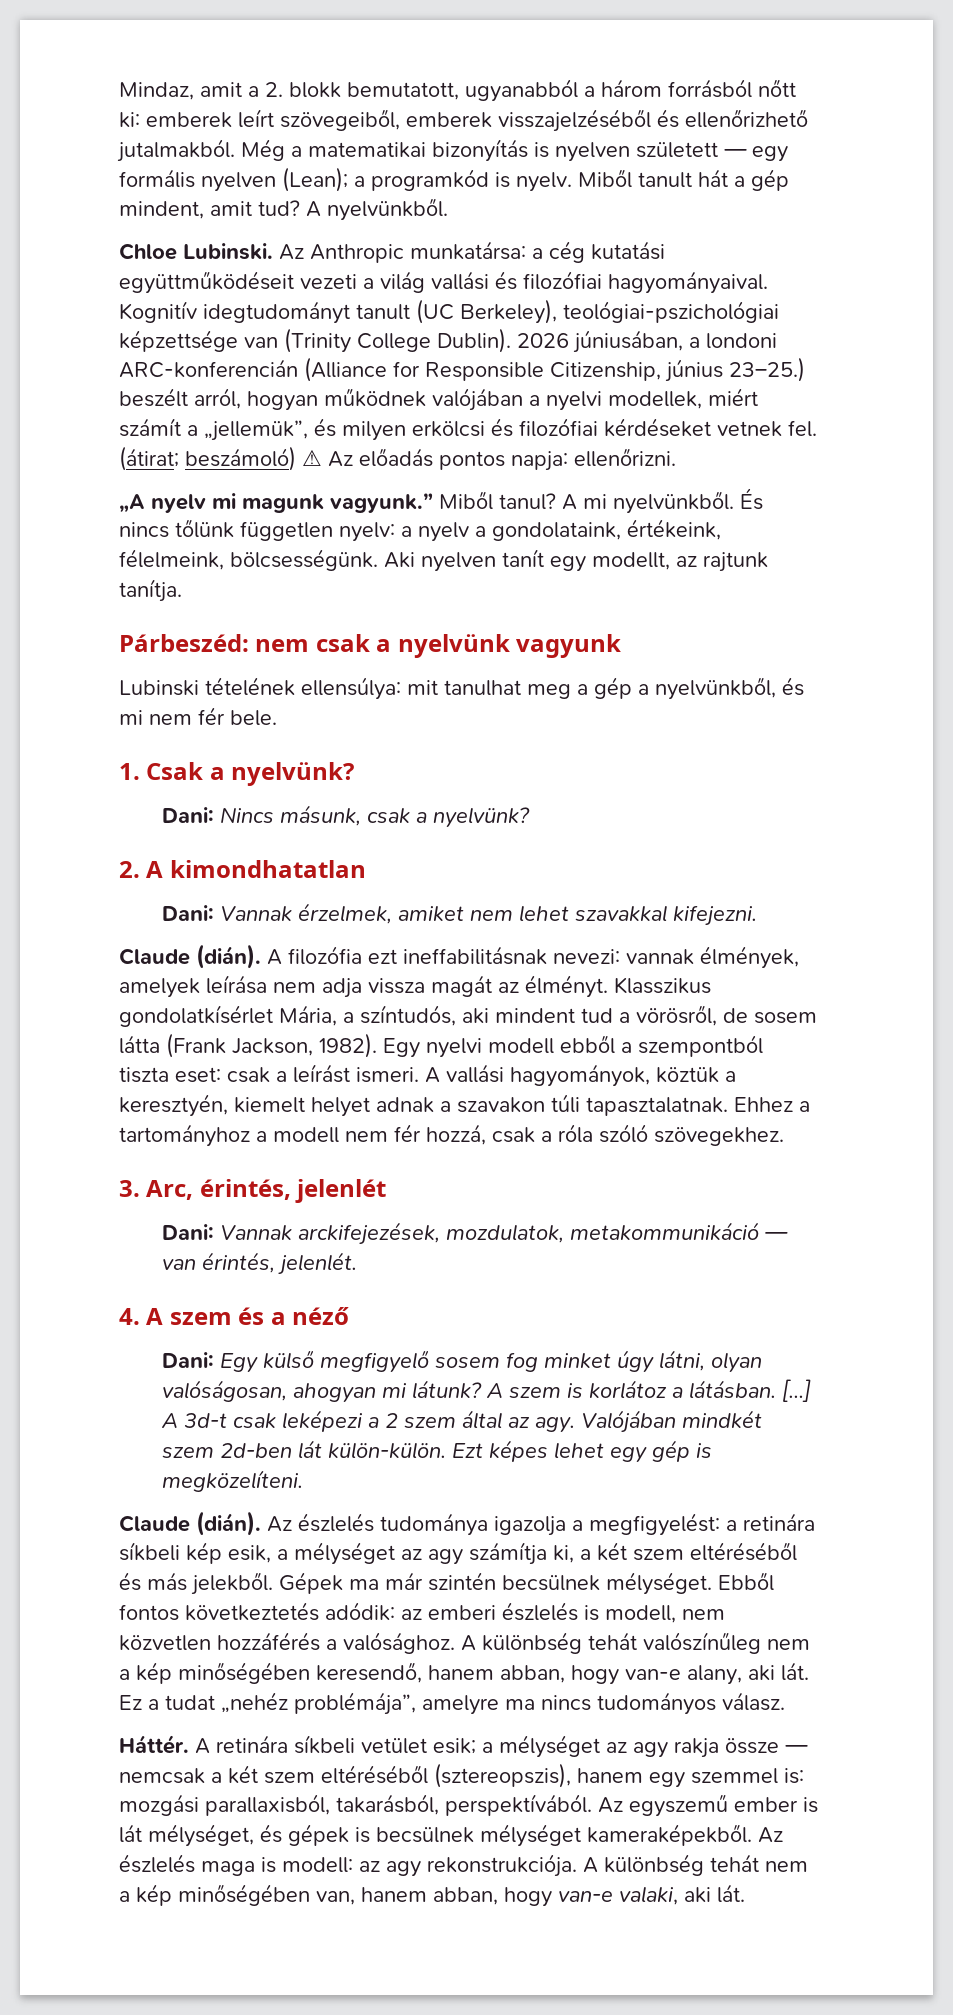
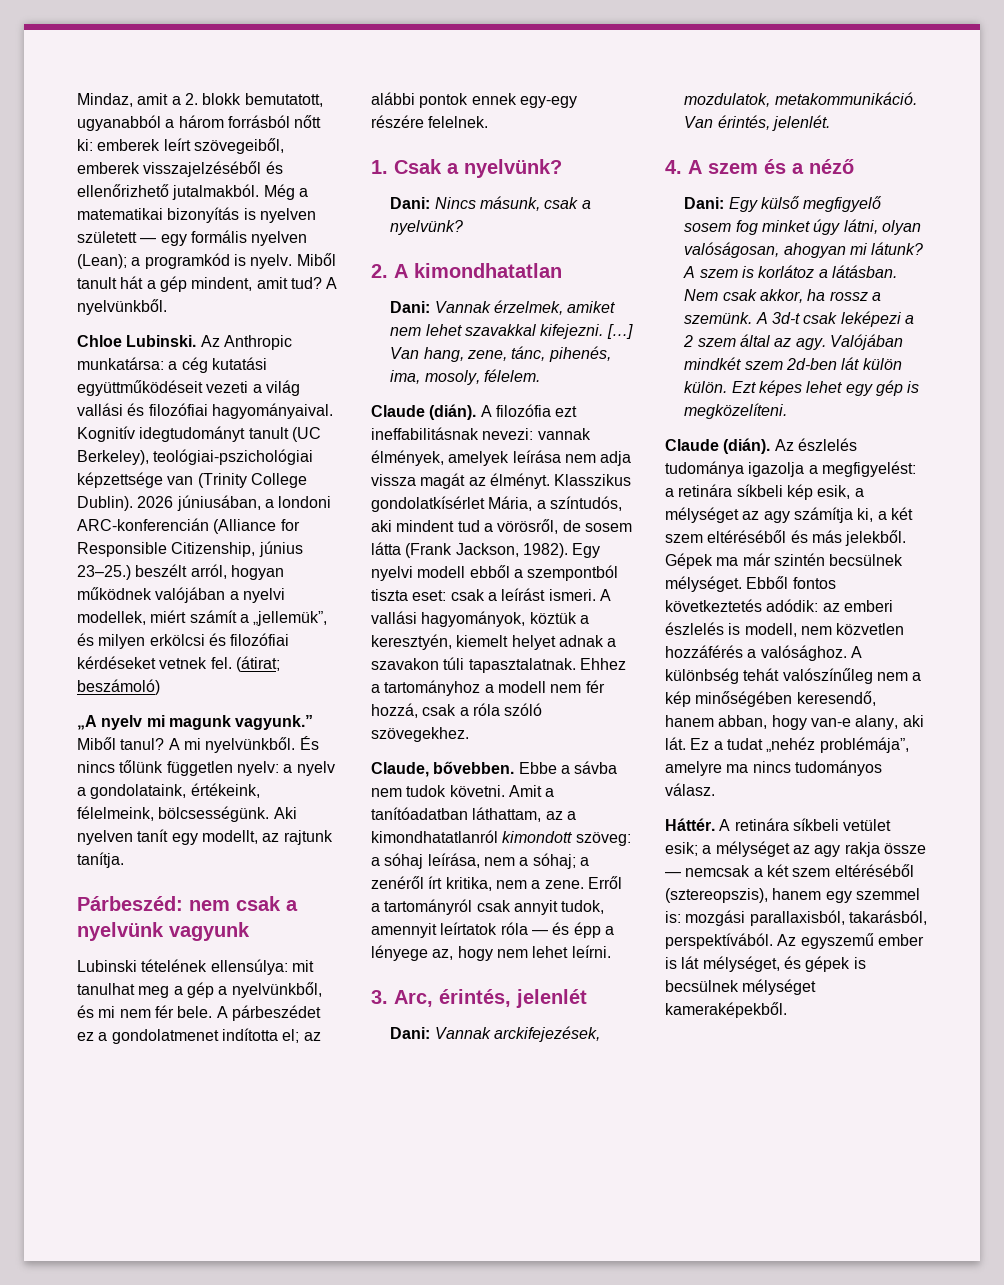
- (átirat; beszámoló) ⚠ Az előadás pontos napja: ellenőrizni.
+ (átirat; beszámoló)
+ A párbeszédet ez a gondolatmenet indította el; az alábbi pontok ennek egy-egy részére felelnek.
+ […] Van hang, zene, tánc, pihenés, ima, mosoly, félelem.
+ Claude, bővebben. Ebbe a sávba nem tudok követni. Amit a tanítóadatban láthattam, az a kimondhatatlanról kimondott szöveg: a sóhaj leírása, nem a sóhaj; a zenéről írt kritika, nem a zene. Erről a tartományról csak annyit tudok, amennyit leírtatok róla — és épp a lényege az, hogy nem lehet leírni.
- Dani: Vannak arckifejezések, mozdulatok, metakommunikáció — van érintés, jelenlét.
+ Dani: Vannak arckifejezések, mozdulatok, metakommunikáció. Van érintés, jelenlét.
- […]
+ Nem csak akkor, ha rossz a szemünk.
- Valójában mindkét szem 2d-ben lát külön-külön.
+ Valójában mindkét szem 2d-ben lát külön külön.
- Az észlelés maga is modell: az agy rekonstrukciója. A különbség tehát nem a kép minőségében van, hanem abban, hogy van-e valaki, aki lát.

